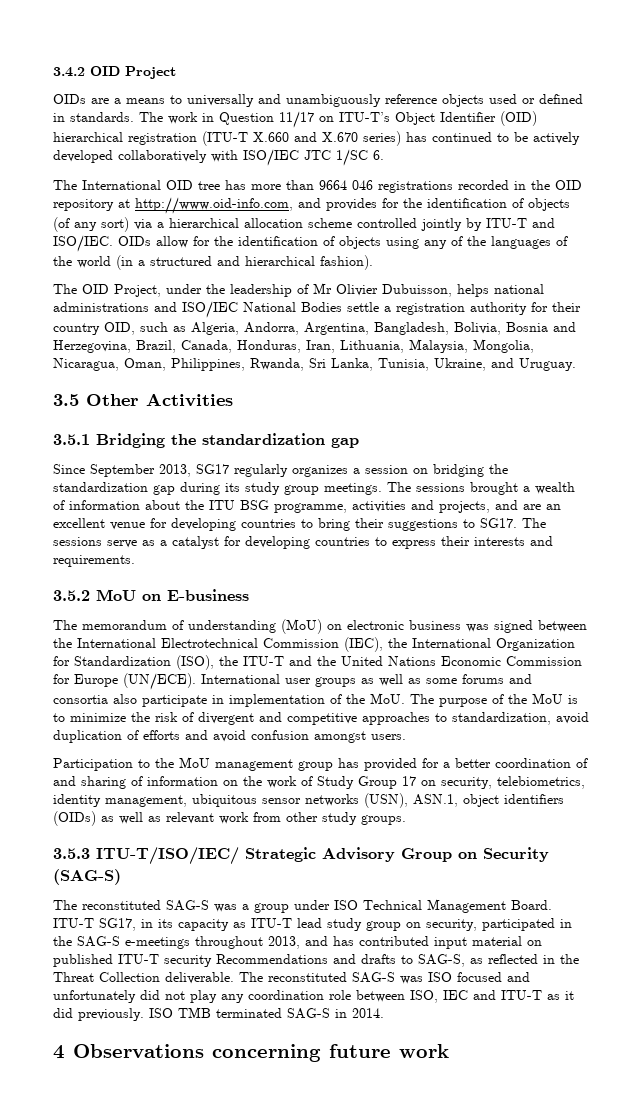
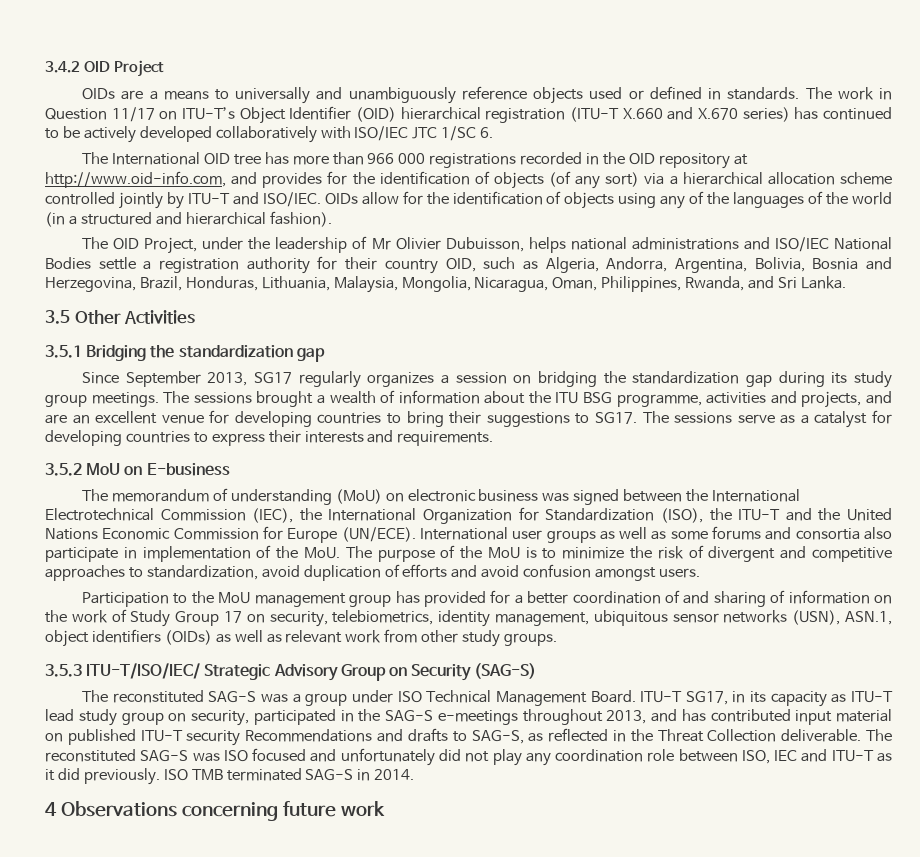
- The International OID tree has more than 9664 046 registrations recorded in the OID repository at http://www.oid-info.com, and provides for the identification of objects (of any sort) via a hierarchical allocation scheme controlled jointly by ITU-T and ISO/IEC.
+ The International OID tree has more than 966 000 registrations recorded in the OID repository at http://www.oid-info.com, and provides for the identification of objects (of any sort) via a hierarchical allocation scheme controlled jointly by ITU-T and ISO/IEC.
- The OID Project, under the leadership of Mr Olivier Dubuisson, helps national administrations and ISO/IEC National Bodies settle a registration authority for their country OID, such as Algeria, Andorra, Argentina, Bangladesh, Bolivia, Bosnia and Herzegovina, Brazil, Canada, Honduras, Iran, Lithuania, Malaysia, Mongolia, Nicaragua, Oman, Philippines, Rwanda, Sri Lanka, Tunisia, Ukraine, and Uruguay.
+ The OID Project, under the leadership of Mr Olivier Dubuisson, helps national administrations and ISO/IEC National Bodies settle a registration authority for their country OID, such as Algeria, Andorra, Argentina, Bolivia, Bosnia and Herzegovina, Brazil, Honduras, Lithuania, Malaysia, Mongolia, Nicaragua, Oman, Philippines, Rwanda, and Sri Lanka.

